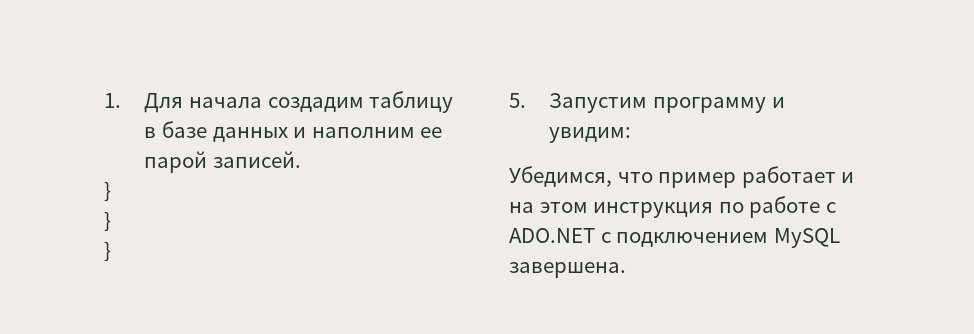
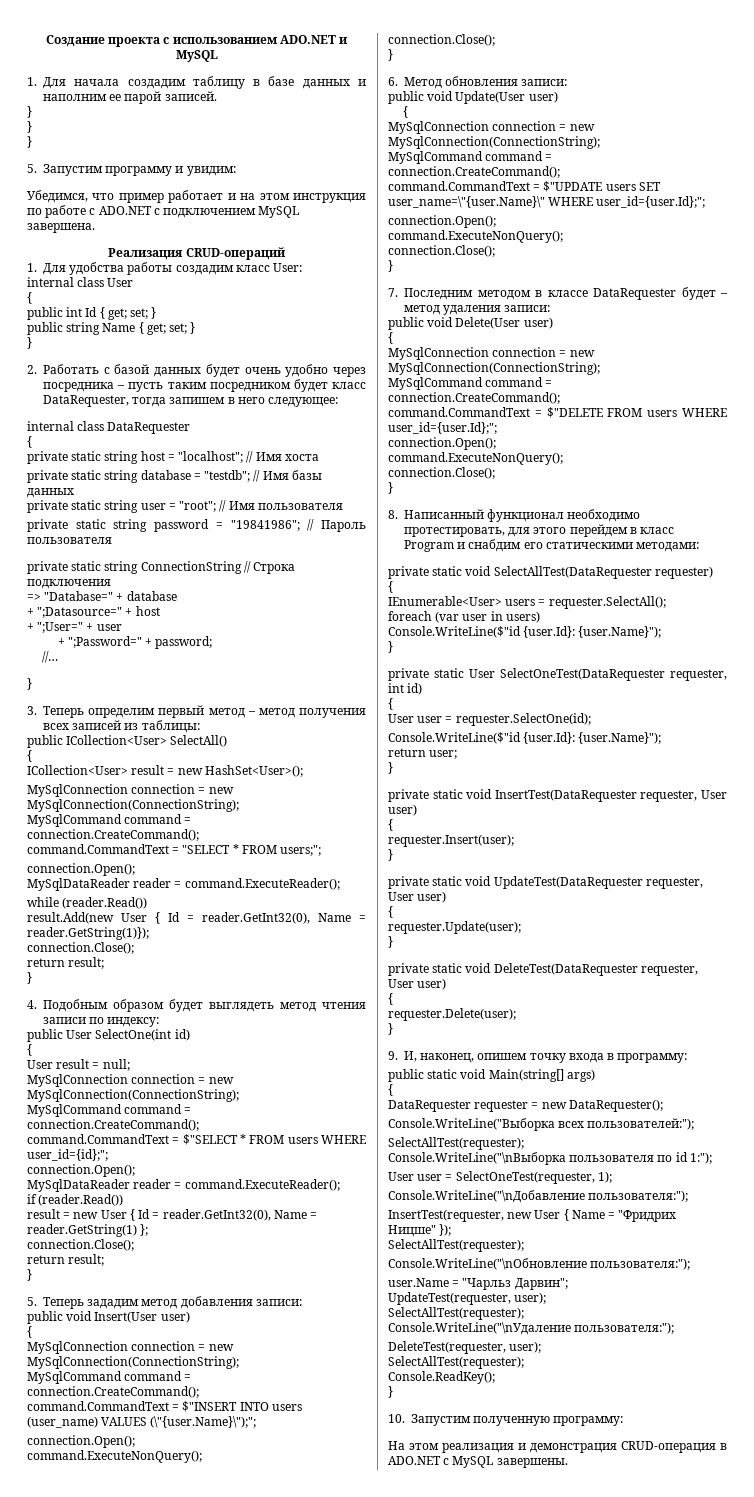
+ Создание проекта с использованием ADO.NET и MySQL
+ Реализация CRUD-операций
+ 1. Для удобства работы создадим класс User:
+ internal class User
+ {
+ public int Id { get; set; }
+ public string Name { get; set; }
+ }
+ 2. Работать с базой данных будет очень удобно через посредника – пусть таким посредником будет класс DataRequester, тогда запишем в него следующее:
+ internal class DataRequester
+ {
+ private static string host = "localhost"; // Имя хоста
+ private static string database = "testdb"; // Имя базы данных
+ private static string user = "root"; // Имя пользователя
+ private static string password = "19841986"; // Пароль пользователя
+ private static string ConnectionString // Строка подключения
+ => "Database=" + database
+ + ";Datasource=" + host
+ + ";User=" + user
+ + ";Password=" + password;
+ //…
+ }
+ 3. Теперь определим первый метод – метод получения всех записей из таблицы:
+ public ICollection<User> SelectAll()
+ {
+ ICollection<User> result = new HashSet<User>();
+ MySqlConnection connection = new MySqlConnection(ConnectionString);
+ MySqlCommand command = connection.CreateCommand();
+ command.CommandText = "SELECT * FROM users;";
+ connection.Open();
+ MySqlDataReader reader = command.ExecuteReader();
+ while (reader.Read())
+ result.Add(new User { Id = reader.GetInt32(0), Name = reader.GetString(1)});
+ connection.Close();
+ return result;
+ }
+ 4. Подобным образом будет выглядеть метод чтения записи по индексу:
+ public User SelectOne(int id)
+ {
+ User result = null;
+ MySqlConnection connection = new MySqlConnection(ConnectionString);
+ MySqlCommand command = connection.CreateCommand();
+ command.CommandText = $"SELECT * FROM users WHERE user_id={id};";
+ connection.Open();
+ MySqlDataReader reader = command.ExecuteReader();
+ if (reader.Read())
+ result = new User { Id = reader.GetInt32(0), Name = reader.GetString(1) };
+ connection.Close();
+ return result;
+ }
+ 5. Теперь зададим метод добавления записи:
+ public void Insert(User user)
+ {
+ MySqlConnection connection = new MySqlConnection(ConnectionString);
+ MySqlCommand command = connection.CreateCommand();
+ command.CommandText = $"INSERT INTO users (user_name) VALUES (\"{user.Name}\");";
+ connection.Open();
+ command.ExecuteNonQuery();
+ connection.Close();
+ }
+ 6. Метод обновления записи:
+ public void Update(User user)
+ {
+ MySqlConnection connection = new MySqlConnection(ConnectionString);
+ MySqlCommand command = connection.CreateCommand();
+ command.CommandText = $"UPDATE users SET user_name=\"{user.Name}\" WHERE user_id={user.Id};";
+ connection.Open();
+ command.ExecuteNonQuery();
+ connection.Close();
+ }
+ 7. Последним методом в классе DataRequester будет – метод удаления записи:
+ public void Delete(User user)
+ {
+ MySqlConnection connection = new MySqlConnection(ConnectionString);
+ MySqlCommand command = connection.CreateCommand();
+ command.CommandText = $"DELETE FROM users WHERE user_id={user.Id};";
+ connection.Open();
+ command.ExecuteNonQuery();
+ connection.Close();
+ }
+ 8. Написанный функционал необходимо протестировать, для этого перейдем в класс Program и снабдим его статическими методами:
+ private static void SelectAllTest(DataRequester requester)
+ {
+ IEnumerable<User> users = requester.SelectAll();
+ foreach (var user in users)
+ Console.WriteLine($"id {user.Id}: {user.Name}");
+ }
+ private static User SelectOneTest(DataRequester requester, int id)
+ {
+ User user = requester.SelectOne(id);
+ Console.WriteLine($"id {user.Id}: {user.Name}");
+ return user;
+ }
+ private static void InsertTest(DataRequester requester, User user)
+ {
+ requester.Insert(user);
+ }
+ private static void UpdateTest(DataRequester requester, User user)
+ {
+ requester.Update(user);
+ }
+ private static void DeleteTest(DataRequester requester, User user)
+ {
+ requester.Delete(user);
+ }
+ 9. И, наконец, опишем точку входа в программу:
+ public static void Main(string[] args)
+ {
+ DataRequester requester = new DataRequester();
+ Console.WriteLine("Выборка всех пользователей:");
+ SelectAllTest(requester);
+ Console.WriteLine("\nВыборка пользователя по id 1:");
+ User user = SelectOneTest(requester, 1);
+ Console.WriteLine("\nДобавление пользователя:");
+ InsertTest(requester, new User { Name = "Фридрих Ницше" });
+ SelectAllTest(requester);
+ Console.WriteLine("\nОбновление пользователя:");
+ user.Name = "Чарльз Дарвин";
+ UpdateTest(requester, user);
+ SelectAllTest(requester);
+ Console.WriteLine("\nУдаление пользователя:");
+ DeleteTest(requester, user);
+ SelectAllTest(requester);
+ Console.ReadKey();
+ }
+ 10. Запустим полученную программу:
+ На этом реализация и демонстрация CRUD-операция в ADO.NET с MySQL завершены.

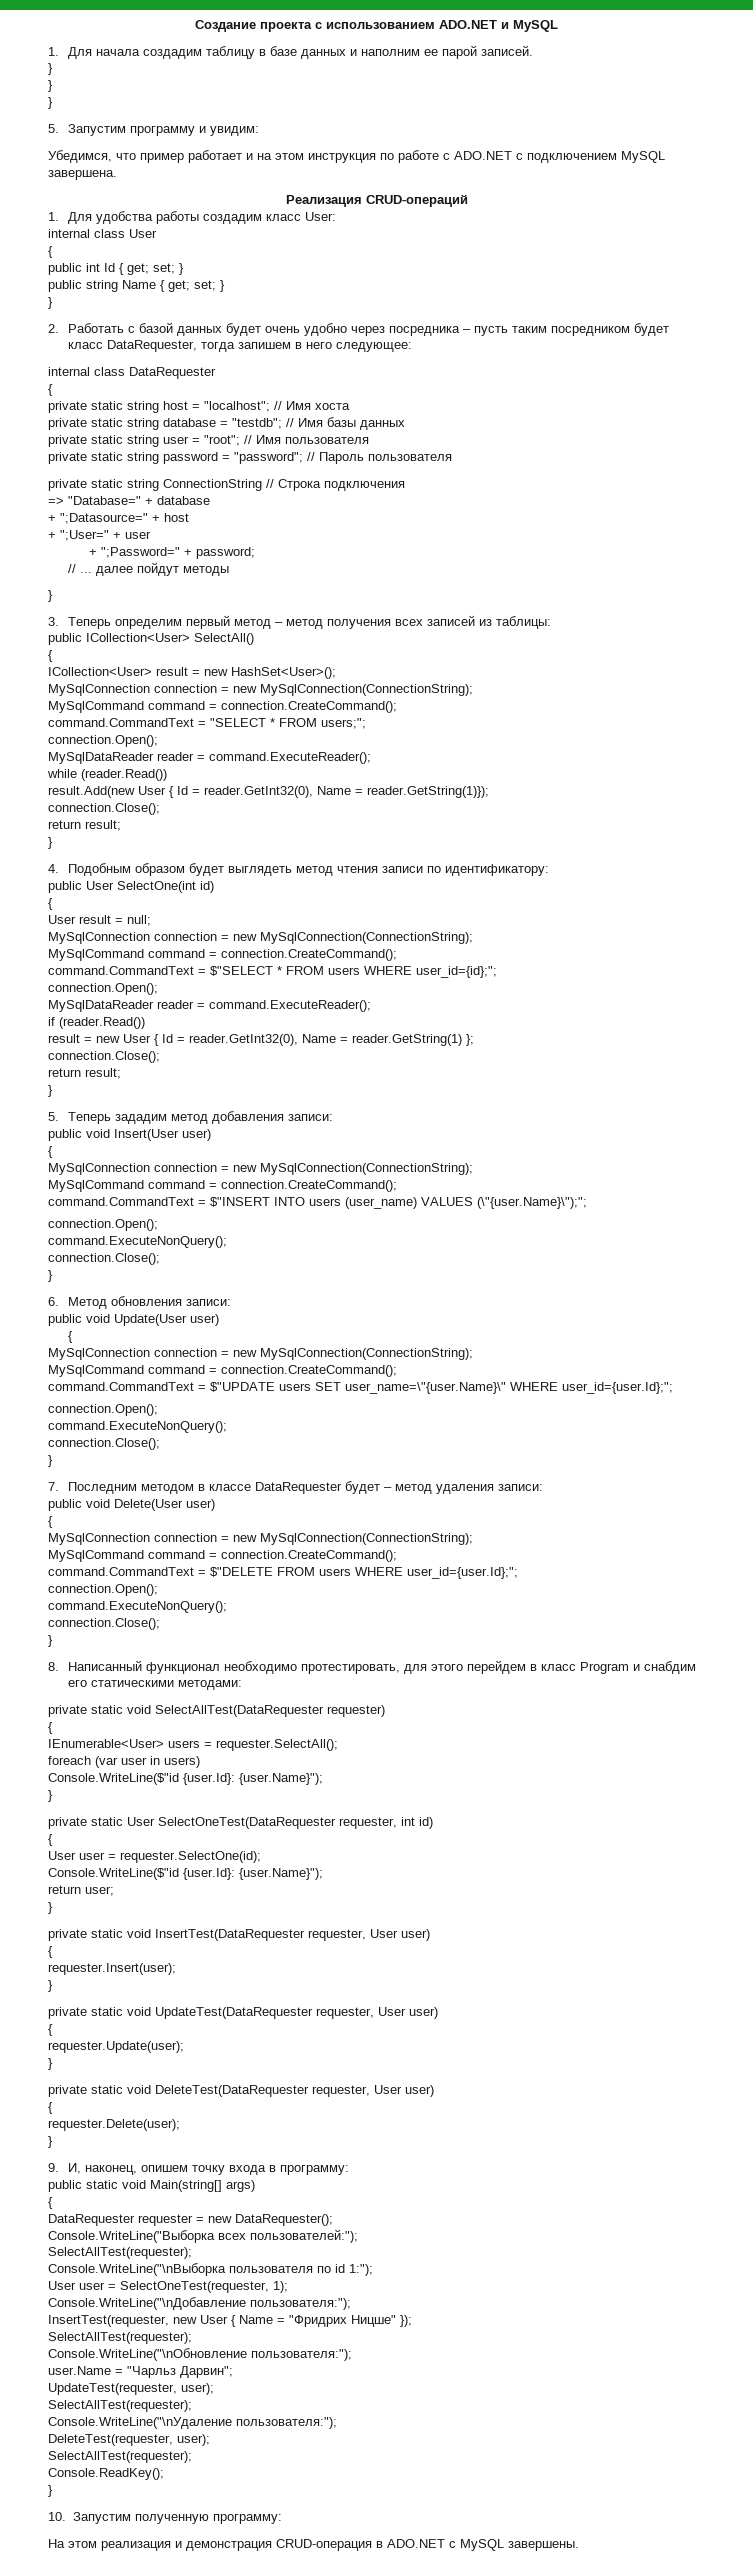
- private static string password = "19841986"; // Пароль пользователя
+ private static string password = "password"; // Пароль пользователя
- //…
+ // ... далее пойдут методы
- 4. Подобным образом будет выглядеть метод чтения записи по индексу:
+ 4. Подобным образом будет выглядеть метод чтения записи по идентификатору:

